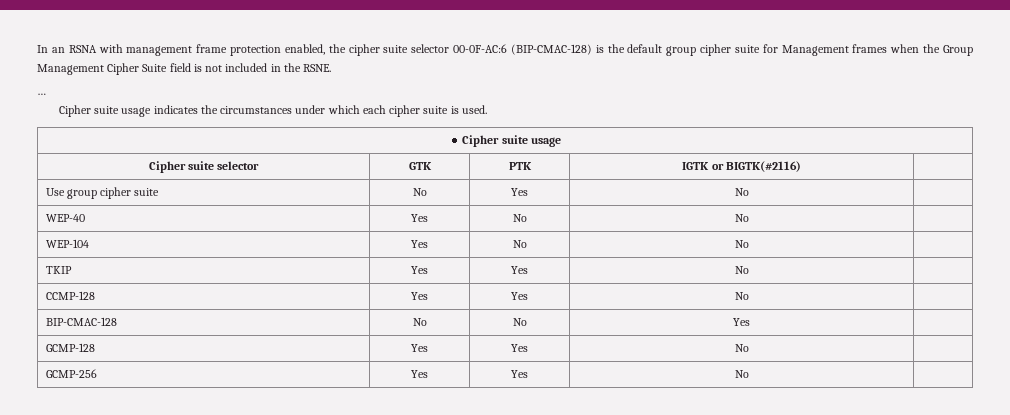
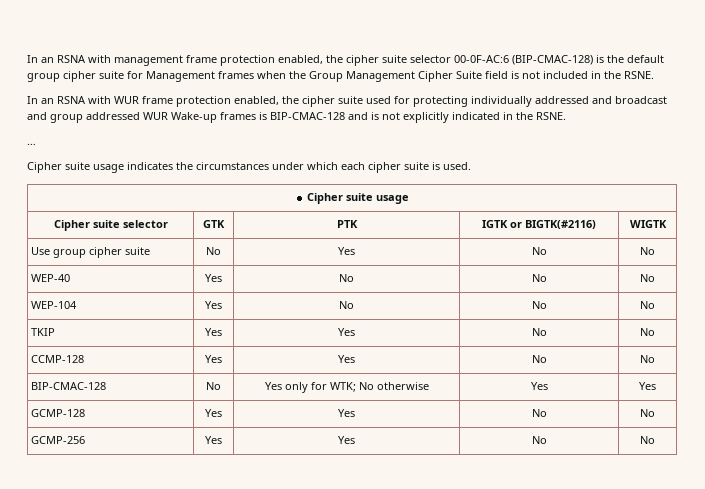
+ In an RSNA with WUR frame protection enabled, the cipher suite used for protecting individually addressed and broadcast and group addressed WUR Wake-up frames is BIP-CMAC-128 and is not explicitly indicated in the RSNE.
- Cipher suite selector | GTK | PTK | IGTK or BIGTK(#2116) |
+ Cipher suite selector | GTK | PTK | IGTK or BIGTK(#2116) | WIGTK
- Use group cipher suite | No | Yes | No |
+ Use group cipher suite | No | Yes | No | No
- WEP-40 | Yes | No | No |
+ WEP-40 | Yes | No | No | No
- WEP-104 | Yes | No | No |
+ WEP-104 | Yes | No | No | No
- TKIP | Yes | Yes | No |
+ TKIP | Yes | Yes | No | No
- CCMP-128 | Yes | Yes | No |
+ CCMP-128 | Yes | Yes | No | No
- BIP-CMAC-128 | No | No | Yes |
+ BIP-CMAC-128 | No | Yes only for WTK; No otherwise | Yes | Yes
- GCMP-128 | Yes | Yes | No |
+ GCMP-128 | Yes | Yes | No | No
- GCMP-256 | Yes | Yes | No |
+ GCMP-256 | Yes | Yes | No | No

